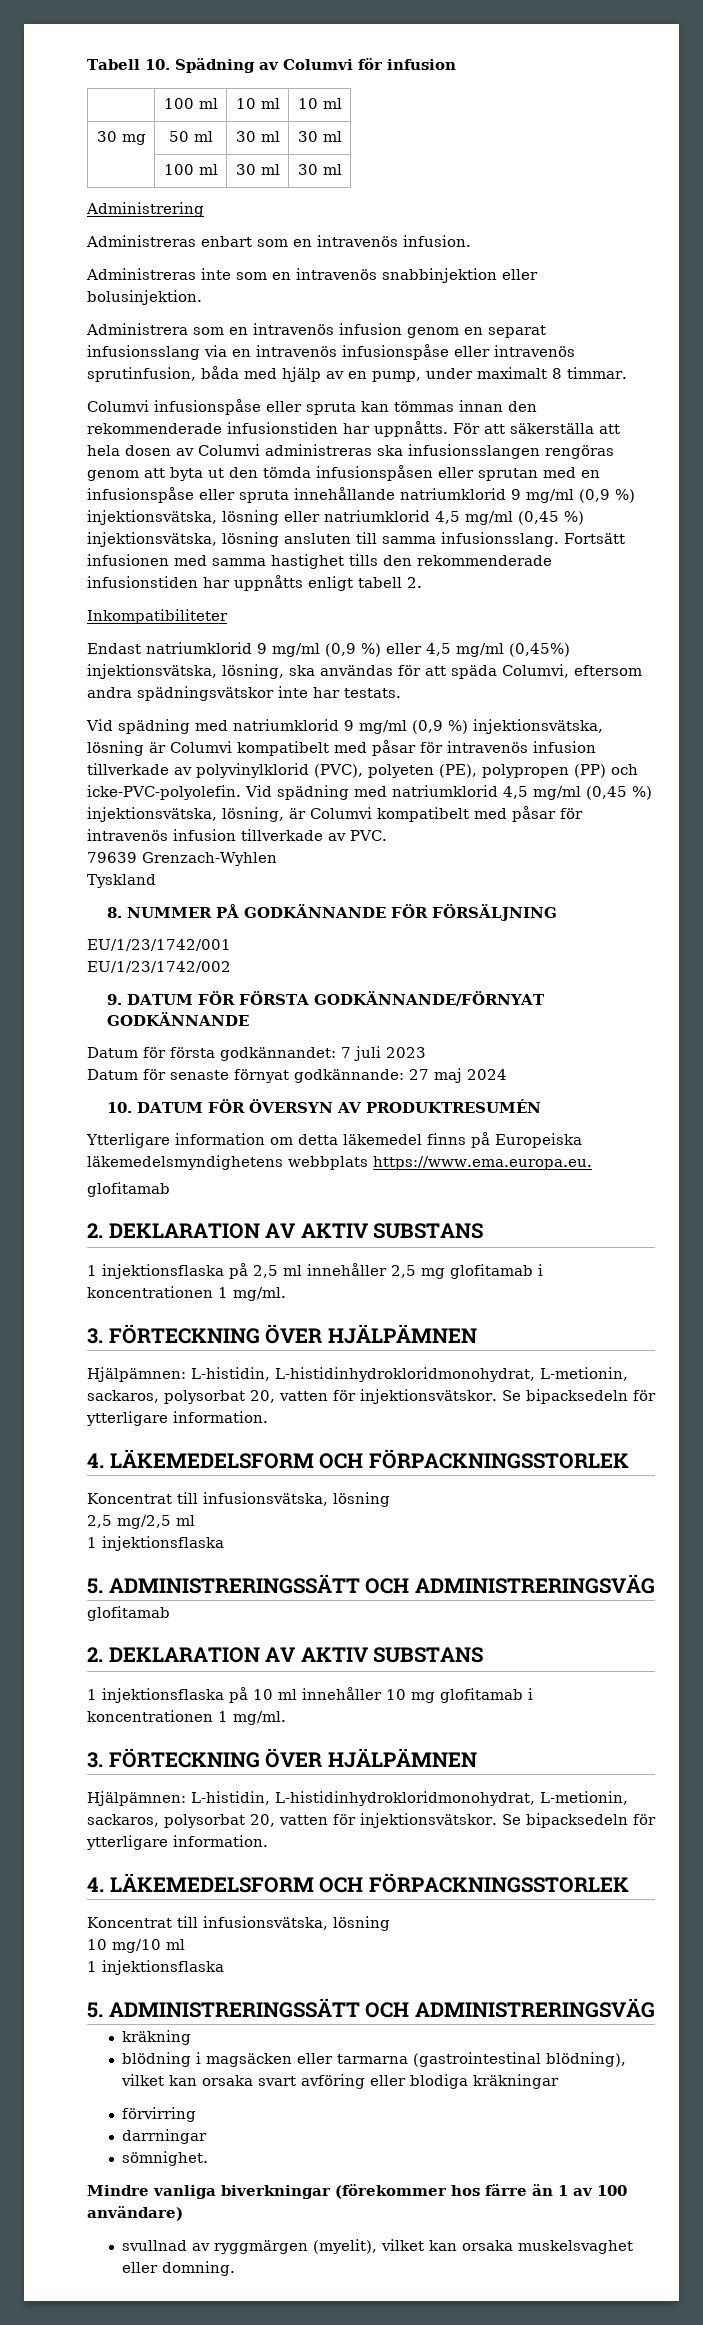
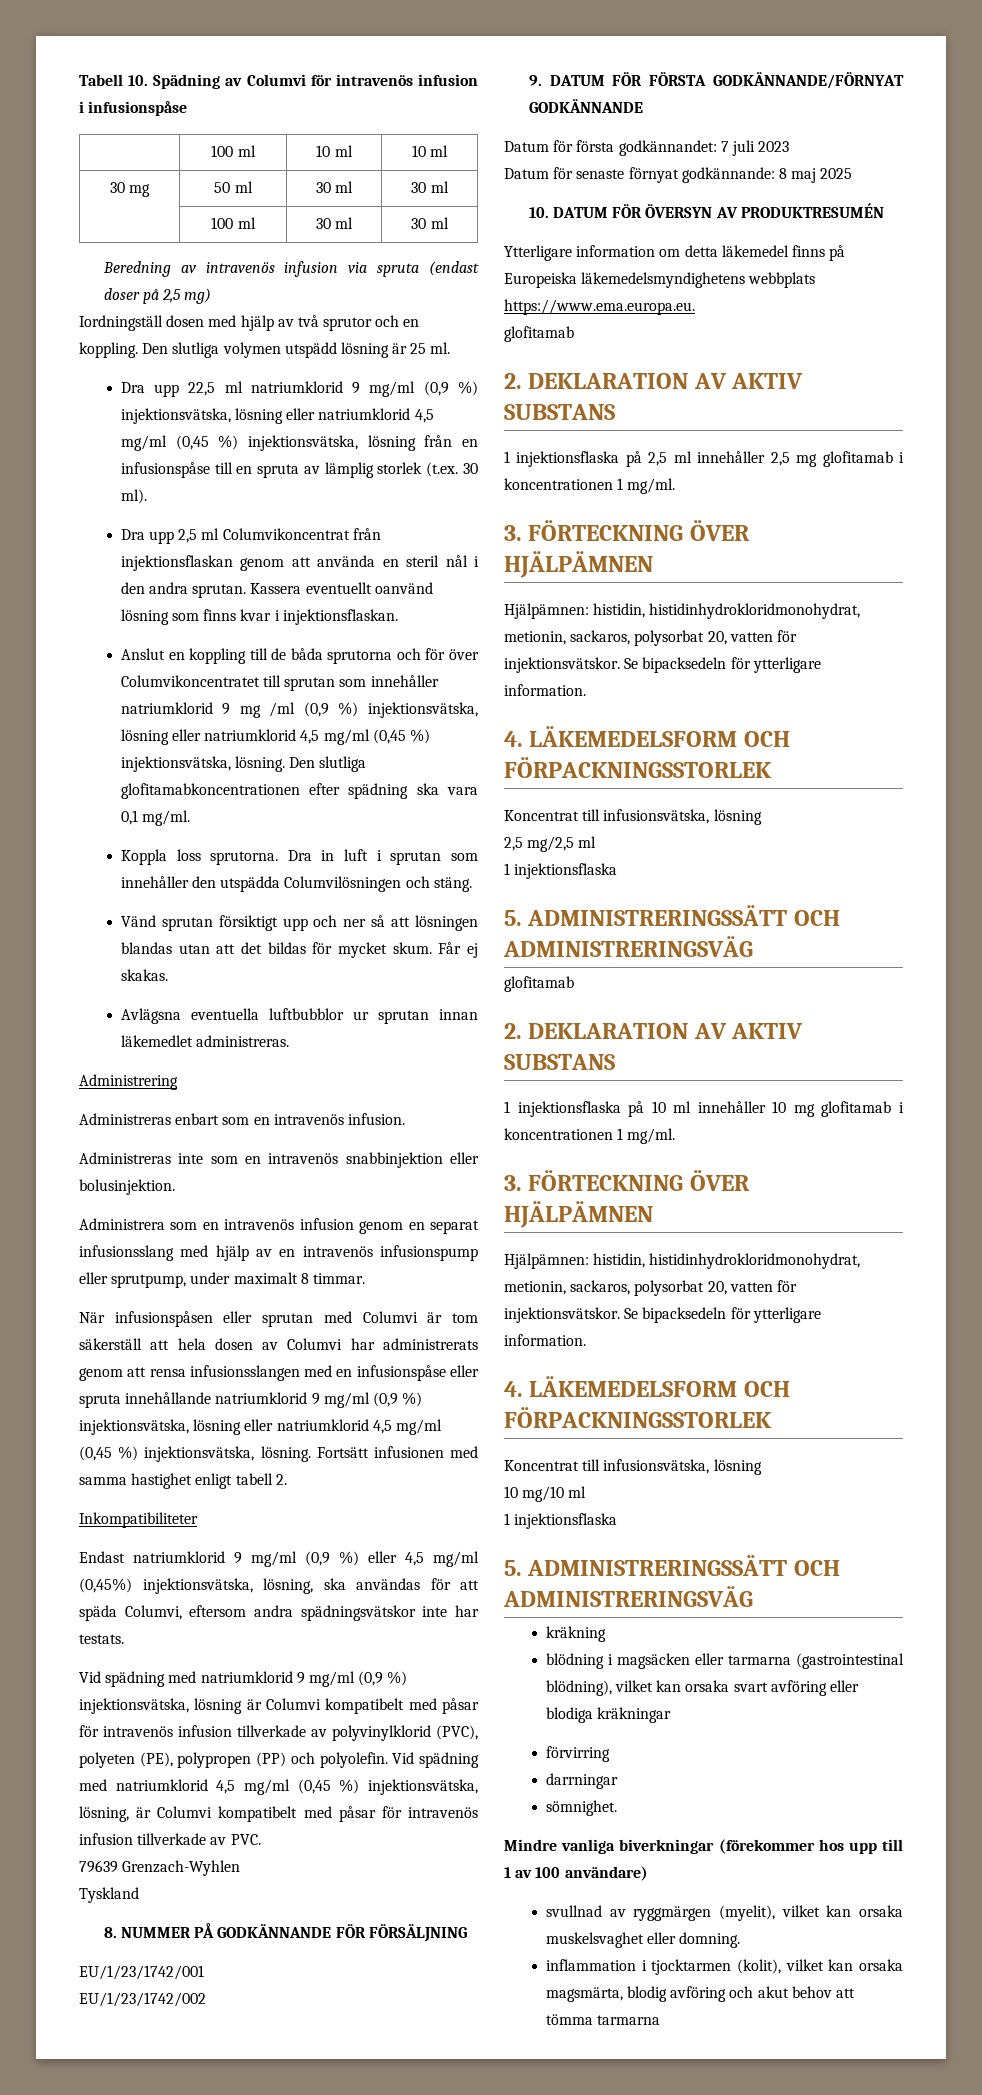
- Tabell 10. Spädning av Columvi för infusion
+ Tabell 10. Spädning av Columvi för intravenös infusion i infusionspåse
+ Beredning av intravenös infusion via spruta (endast doser på 2,5 mg)
+ Iordningställ dosen med hjälp av två sprutor och en koppling. Den slutliga volymen utspädd lösning är 25 ml.
+ Dra upp 22,5 ml natriumklorid 9 mg/ml (0,9 %) injektionsvätska, lösning eller natriumklorid 4,5 mg/ml (0,45 %) injektionsvätska, lösning från en infusionspåse till en spruta av lämplig storlek (t.ex. 30 ml).
+ Dra upp 2,5 ml Columvikoncentrat från injektionsflaskan genom att använda en steril nål i den andra sprutan. Kassera eventuellt oanvänd lösning som finns kvar i injektionsflaskan.
+ Anslut en koppling till de båda sprutorna och för över Columvikoncentratet till sprutan som innehåller natriumklorid 9 mg /ml (0,9 %) injektionsvätska, lösning eller natriumklorid 4,5 mg/ml (0,45 %) injektionsvätska, lösning. Den slutliga glofitamabkoncentrationen efter spädning ska vara 0,1 mg/ml.
+ Koppla loss sprutorna. Dra in luft i sprutan som innehåller den utspädda Columvilösningen och stäng.
+ Vänd sprutan försiktigt upp och ner så att lösningen blandas utan att det bildas för mycket skum. Får ej skakas.
+ Avlägsna eventuella luftbubblor ur sprutan innan läkemedlet administreras.
- Administrera som en intravenös infusion genom en separat infusionsslang via en intravenös infusionspåse eller intravenös sprutinfusion, båda med hjälp av en pump, under maximalt 8 timmar.
- Columvi infusionspåse eller spruta kan tömmas innan den rekommenderade infusionstiden har uppnåtts. För att säkerställa att hela dosen av Columvi administreras ska infusionsslangen rengöras genom att byta ut den tömda infusionspåsen eller sprutan med en infusionspåse eller spruta innehållande natriumklorid 9 mg/ml (0,9 %) injektionsvätska, lösning eller natriumklorid 4,5 mg/ml (0,45 %) injektionsvätska, lösning ansluten till samma infusionsslang.
+ Administrera som en intravenös infusion genom en separat infusionsslang med hjälp av en intravenös infusionspump eller sprutpump, under maximalt 8 timmar.
+ När infusionspåsen eller sprutan med Columvi är tom säkerställ att hela dosen av Columvi har administrerats genom att rensa infusionsslangen med en infusionspåse eller spruta innehållande natriumklorid 9 mg/ml (0,9 %) injektionsvätska, lösning eller natriumklorid 4,5 mg/ml (0,45 %) injektionsvätska, lösning.
- Fortsätt infusionen med samma hastighet tills den rekommenderade infusionstiden har uppnåtts enligt tabell 2.
+ Fortsätt infusionen med samma hastighet enligt tabell 2.
- Vid spädning med natriumklorid 9 mg/ml (0,9 %) injektionsvätska, lösning är Columvi kompatibelt med påsar för intravenös infusion tillverkade av polyvinylklorid (PVC), polyeten (PE), polypropen (PP) och icke-PVC-polyolefin.
+ Vid spädning med natriumklorid 9 mg/ml (0,9 %) injektionsvätska, lösning är Columvi kompatibelt med påsar för intravenös infusion tillverkade av polyvinylklorid (PVC), polyeten (PE), polypropen (PP) och polyolefin.
- Datum för senaste förnyat godkännande: 27 maj 2024
+ Datum för senaste förnyat godkännande: 8 maj 2025
  1 injektionsflaska på 2,5 ml innehåller 2,5 mg glofitamab i koncentrationen 1 mg/ml.
  3. FÖRTECKNING ÖVER HJÄLPÄMNEN
- Hjälpämnen: L-histidin, L-histidinhydrokloridmonohydrat, L-metionin, sackaros, polysorbat 20, vatten för injektionsvätskor.
+ Hjälpämnen: histidin, histidinhydrokloridmonohydrat, metionin, sackaros, polysorbat 20, vatten för injektionsvätskor.
  1 injektionsflaska på 10 ml innehåller 10 mg glofitamab i koncentrationen 1 mg/ml.
  3. FÖRTECKNING ÖVER HJÄLPÄMNEN
- Hjälpämnen: L-histidin, L-histidinhydrokloridmonohydrat, L-metionin, sackaros, polysorbat 20, vatten för injektionsvätskor.
+ Hjälpämnen: histidin, histidinhydrokloridmonohydrat, metionin, sackaros, polysorbat 20, vatten för injektionsvätskor.
- Mindre vanliga biverkningar (förekommer hos färre än 1 av 100 användare)
+ Mindre vanliga biverkningar (förekommer hos upp till 1 av 100 användare)
+ inflammation i tjocktarmen (kolit), vilket kan orsaka magsmärta, blodig avföring och akut behov att tömma tarmarna

